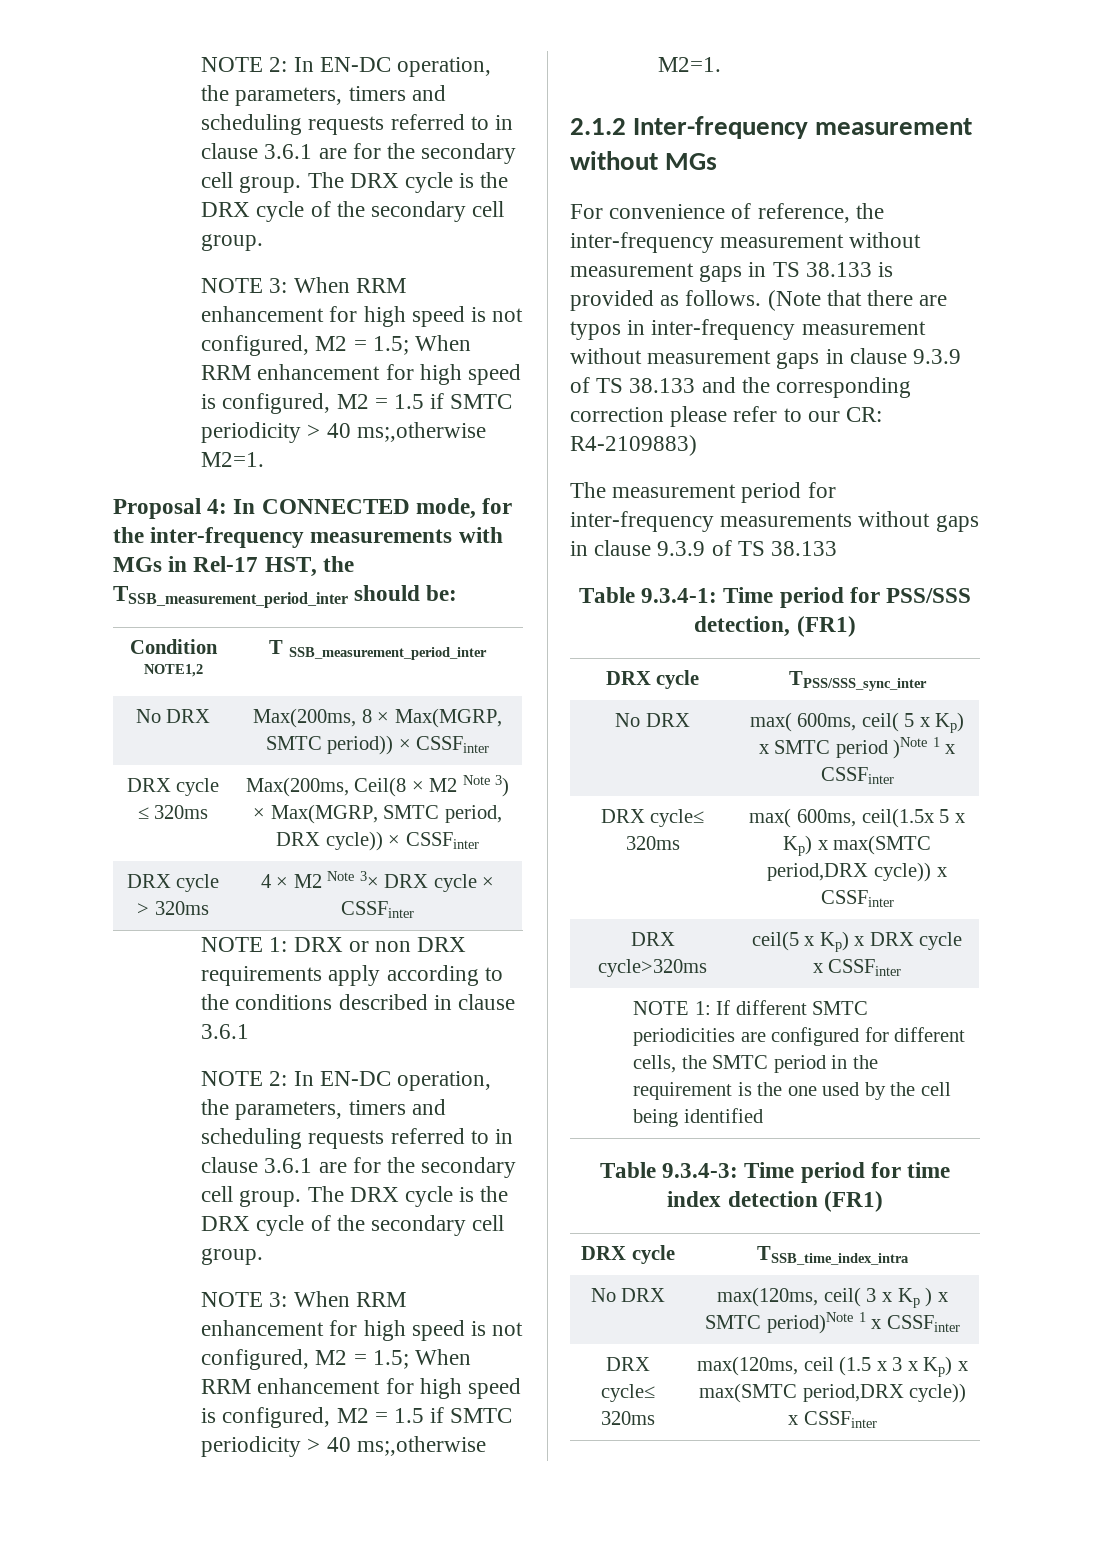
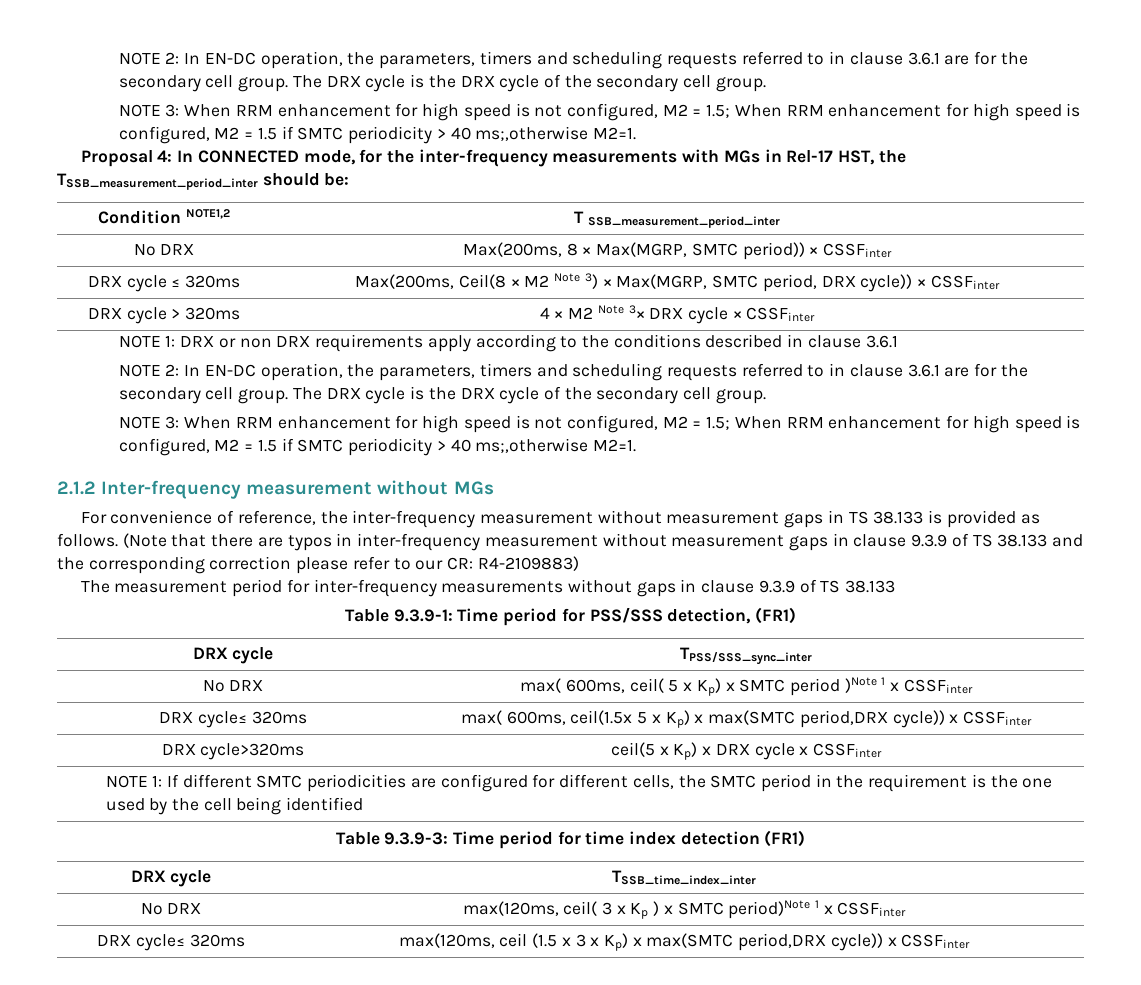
- Table 9.3.4-1: Time period for PSS/SSS detection, (FR1)
+ Table 9.3.9-1: Time period for PSS/SSS detection, (FR1)
- Table 9.3.4-3: Time period for time index detection (FR1)
+ Table 9.3.9-3: Time period for time index detection (FR1)
- DRX cycle | TSSB_time_index_intra
+ DRX cycle | TSSB_time_index_inter

